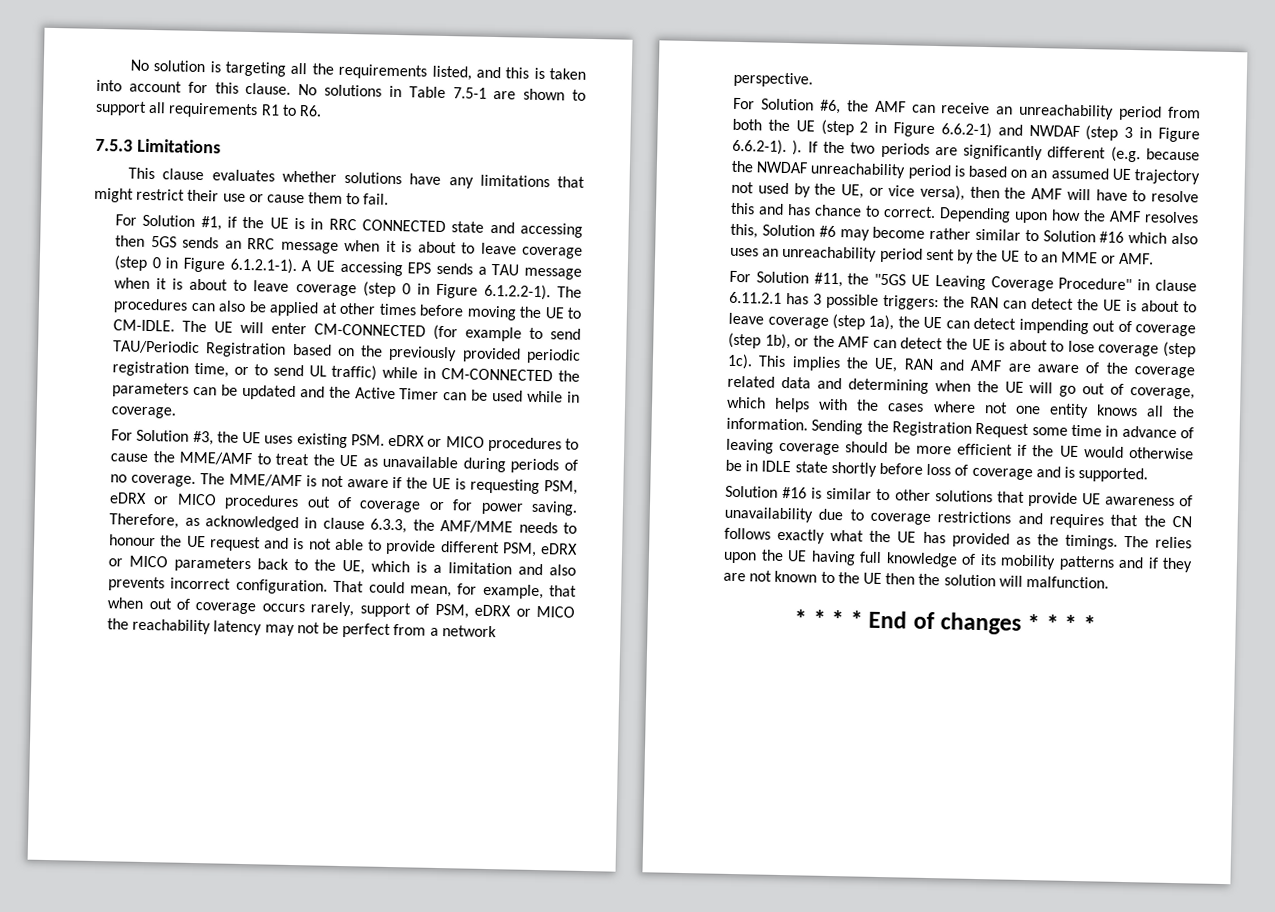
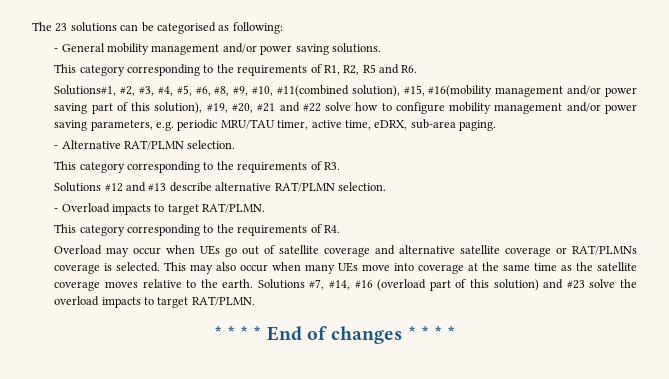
- No solution is targeting all the requirements listed, and this is taken into account for this clause. No solutions in Table 7.5-1 are shown to support all requirements R1 to R6.
- 7.5.3 Limitations
- This clause evaluates whether solutions have any limitations that might restrict their use or cause them to fail.
- For Solution #1, if the UE is in RRC CONNECTED state and accessing then 5GS sends an RRC message when it is about to leave coverage (step 0 in Figure 6.1.2.1-1). A UE accessing EPS sends a TAU message when it is about to leave coverage (step 0 in Figure 6.1.2.2-1). The procedures can also be applied at other times before moving the UE to CM-IDLE. The UE will enter CM-CONNECTED (for example to send TAU/Periodic Registration based on the previously provided periodic registration time, or to send UL traffic) while in CM-CONNECTED the parameters can be updated and the Active Timer can be used while in coverage.
- For Solution #3, the UE uses existing PSM. eDRX or MICO procedures to cause the MME/AMF to treat the UE as unavailable during periods of no coverage. The MME/AMF is not aware if the UE is requesting PSM, eDRX or MICO procedures out of coverage or for power saving. Therefore, as acknowledged in clause 6.3.3, the AMF/MME needs to honour the UE request and is not able to provide different PSM, eDRX or MICO parameters back to the UE, which is a limitation and also prevents incorrect configuration. That could mean, for example, that when out of coverage occurs rarely, support of PSM, eDRX or MICO the reachability latency may not be perfect from a network perspective.
- For Solution #6, the AMF can receive an unreachability period from both the UE (step 2 in Figure 6.6.2-1) and NWDAF (step 3 in Figure 6.6.2-1). ). If the two periods are significantly different (e.g. because the NWDAF unreachability period is based on an assumed UE trajectory not used by the UE, or vice versa), then the AMF will have to resolve this and has chance to correct. Depending upon how the AMF resolves this, Solution #6 may become rather similar to Solution #16 which also uses an unreachability period sent by the UE to an MME or AMF.
- For Solution #11, the "5GS UE Leaving Coverage Procedure" in clause 6.11.2.1 has 3 possible triggers: the RAN can detect the UE is about to leave coverage (step 1a), the UE can detect impending out of coverage (step 1b), or the AMF can detect the UE is about to lose coverage (step 1c). This implies the UE, RAN and AMF are aware of the coverage related data and determining when the UE will go out of coverage, which helps with the cases where not one entity knows all the information. Sending the Registration Request some time in advance of leaving coverage should be more efficient if the UE would otherwise be in IDLE state shortly before loss of coverage and is supported.
- Solution #16 is similar to other solutions that provide UE awareness of unavailability due to coverage restrictions and requires that the CN follows exactly what the UE has provided as the timings. The relies upon the UE having full knowledge of its mobility patterns and if they are not known to the UE then the solution will malfunction.
+ The 23 solutions can be categorised as following:
+ - General mobility management and/or power saving solutions.
+ This category corresponding to the requirements of R1, R2, R5 and R6.
+ Solutions#1, #2, #3, #4, #5, #6, #8, #9, #10, #11(combined solution), #15, #16(mobility management and/or power saving part of this solution), #19, #20, #21 and #22 solve how to configure mobility management and/or power saving parameters, e.g. periodic MRU/TAU timer, active time, eDRX, sub-area paging.
+ - Alternative RAT/PLMN selection.
+ This category corresponding to the requirements of R3.
+ Solutions #12 and #13 describe alternative RAT/PLMN selection.
+ - Overload impacts to target RAT/PLMN.
+ This category corresponding to the requirements of R4.
+ Overload may occur when UEs go out of satellite coverage and alternative satellite coverage or RAT/PLMNs coverage is selected. This may also occur when many UEs move into coverage at the same time as the satellite coverage moves relative to the earth. Solutions #7, #14, #16 (overload part of this solution) and #23 solve the overload impacts to target RAT/PLMN.

